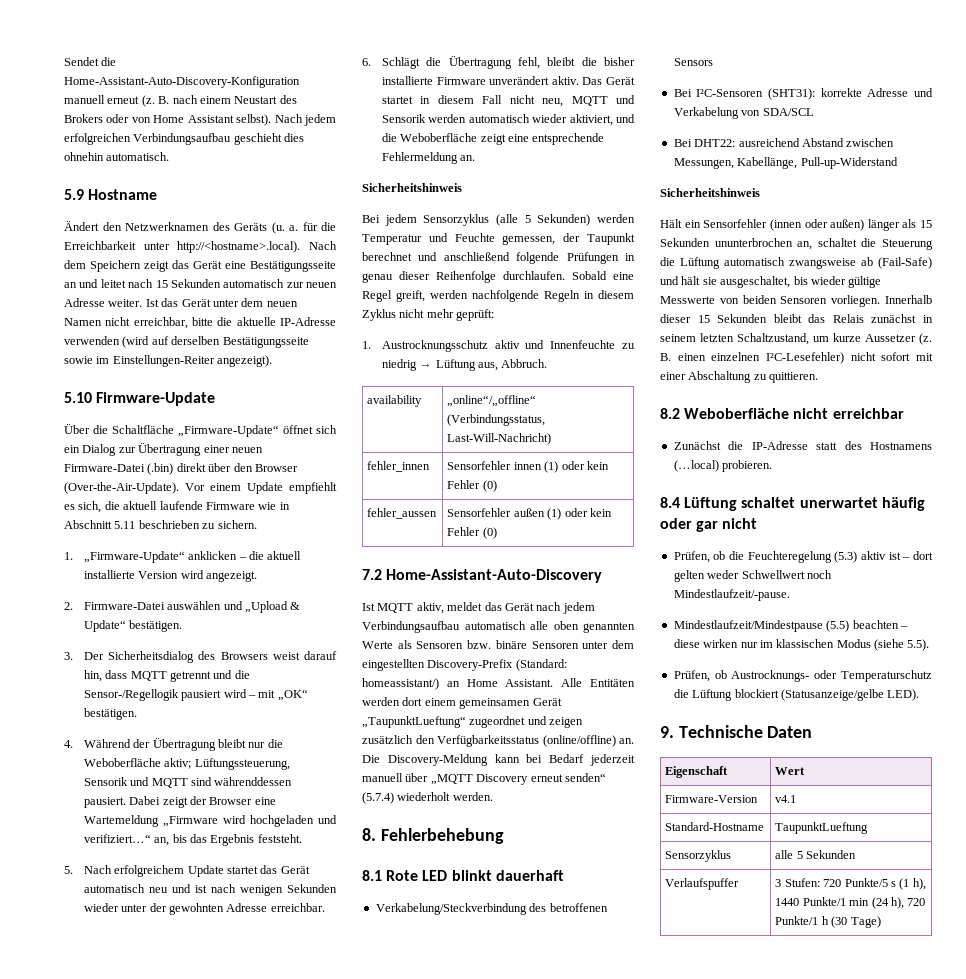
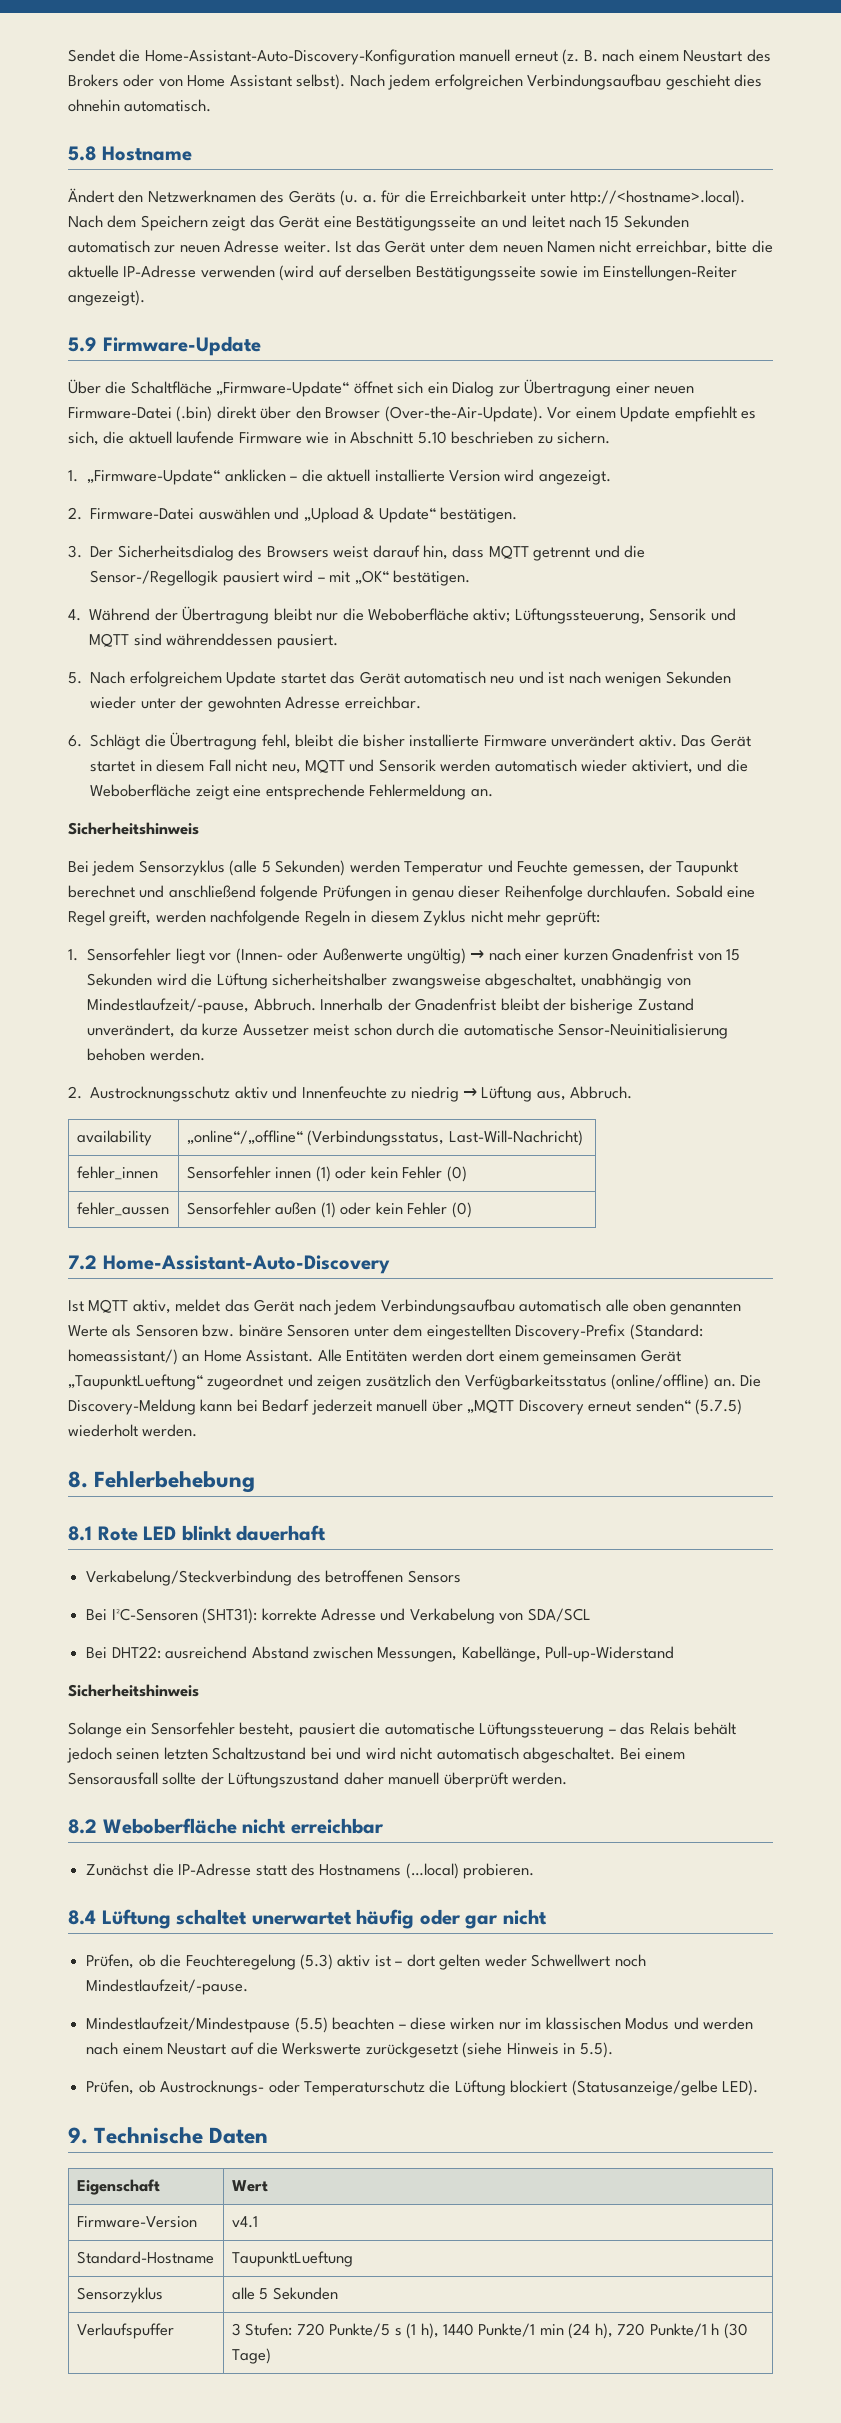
- 5.9 Hostname
+ 5.8 Hostname
- 5.10 Firmware-Update
+ 5.9 Firmware-Update
- Vor einem Update empfiehlt es sich, die aktuell laufende Firmware wie in Abschnitt 5.11 beschrieben zu sichern.
+ Vor einem Update empfiehlt es sich, die aktuell laufende Firmware wie in Abschnitt 5.10 beschrieben zu sichern.
- Dabei zeigt der Browser eine Wartemeldung „Firmware wird hochgeladen und verifiziert…“ an, bis das Ergebnis feststeht.
- 1. Austrocknungsschutz aktiv und Innenfeuchte zu niedrig → Lüftung aus, Abbruch.
+ 1. Sensorfehler liegt vor (Innen- oder Außenwerte ungültig) → nach einer kurzen Gnadenfrist von 15 Sekunden wird die Lüftung sicherheitshalber zwangsweise abgeschaltet, unabhängig von Mindestlaufzeit/-pause, Abbruch. Innerhalb der Gnadenfrist bleibt der bisherige Zustand unverändert, da kurze Aussetzer meist schon durch die automatische Sensor-Neuinitialisierung behoben werden.
+ 2. Austrocknungsschutz aktiv und Innenfeuchte zu niedrig → Lüftung aus, Abbruch.
- Die Discovery-Meldung kann bei Bedarf jederzeit manuell über „MQTT Discovery erneut senden“ (5.7.4) wiederholt werden.
+ Die Discovery-Meldung kann bei Bedarf jederzeit manuell über „MQTT Discovery erneut senden“ (5.7.5) wiederholt werden.
- Hält ein Sensorfehler (innen oder außen) länger als 15 Sekunden ununterbrochen an, schaltet die Steuerung die Lüftung automatisch zwangsweise ab (Fail-Safe) und hält sie ausgeschaltet, bis wieder gültige Messwerte von beiden Sensoren vorliegen. Innerhalb dieser 15 Sekunden bleibt das Relais zunächst in seinem letzten Schaltzustand, um kurze Aussetzer (z. B. einen einzelnen I²C-Lesefehler) nicht sofort mit einer Abschaltung zu quittieren.
+ Solange ein Sensorfehler besteht, pausiert die automatische Lüftungssteuerung – das Relais behält jedoch seinen letzten Schaltzustand bei und wird nicht automatisch abgeschaltet. Bei einem Sensorausfall sollte der Lüftungszustand daher manuell überprüft werden.
- Mindestlaufzeit/Mindestpause (5.5) beachten – diese wirken nur im klassischen Modus (siehe 5.5).
+ Mindestlaufzeit/Mindestpause (5.5) beachten – diese wirken nur im klassischen Modus und werden nach einem Neustart auf die Werkswerte zurückgesetzt (siehe Hinweis in 5.5).

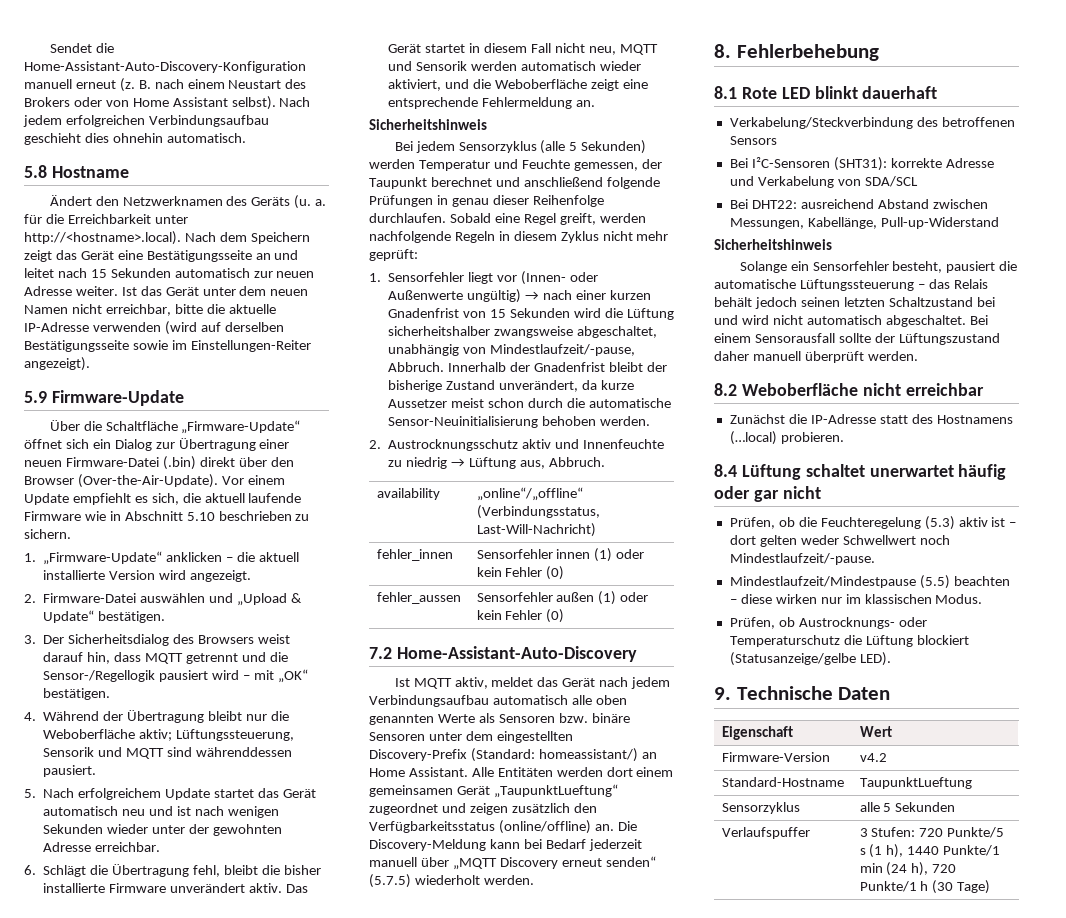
- Mindestlaufzeit/Mindestpause (5.5) beachten – diese wirken nur im klassischen Modus und werden nach einem Neustart auf die Werkswerte zurückgesetzt (siehe Hinweis in 5.5).
+ Mindestlaufzeit/Mindestpause (5.5) beachten – diese wirken nur im klassischen Modus.
- Firmware-Version | v4.1
+ Firmware-Version | v4.2

